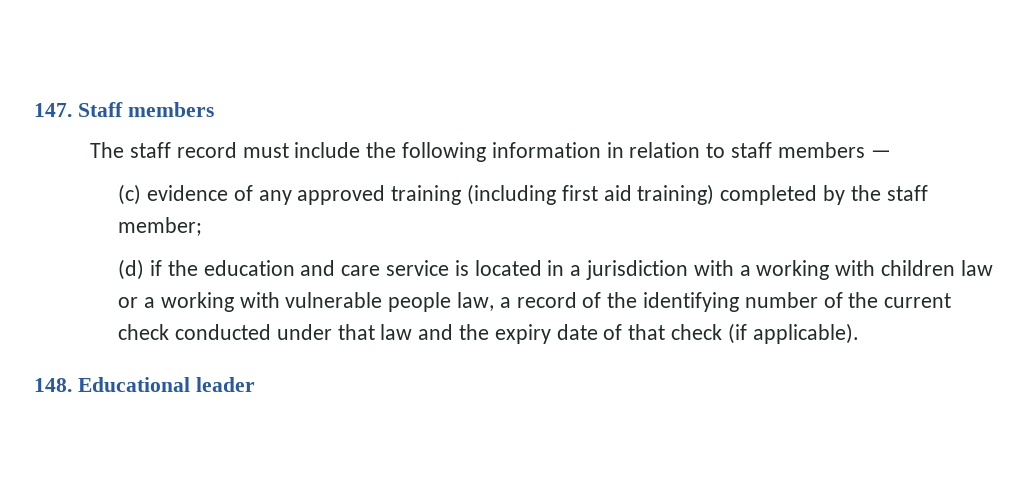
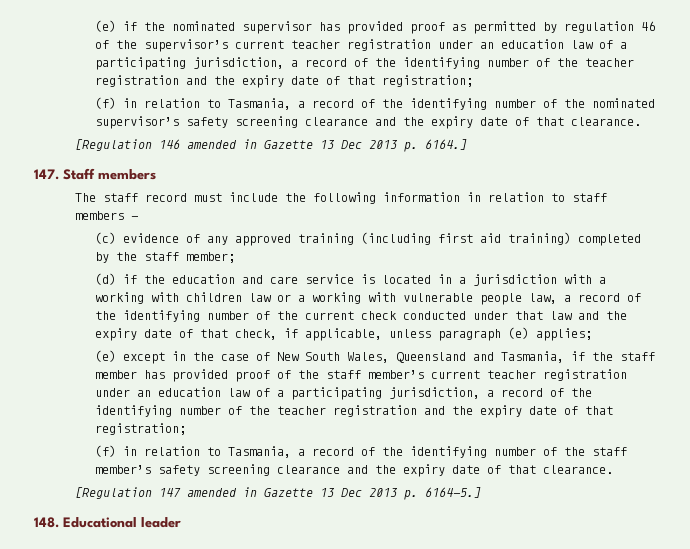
+ (e) if the nominated supervisor has provided proof as permitted by regulation 46 of the supervisor’s current teacher registration under an education law of a participating jurisdiction, a record of the identifying number of the teacher registration and the expiry date of that registration;
+ (f) in relation to Tasmania, a record of the identifying number of the nominated supervisor’s safety screening clearance and the expiry date of that clearance.
+ [Regulation 146 amended in Gazette 13 Dec 2013 p. 6164.]
- (d) if the education and care service is located in a jurisdiction with a working with children law or a working with vulnerable people law, a record of the identifying number of the current check conducted under that law and the expiry date of that check (if applicable).
+ (d) if the education and care service is located in a jurisdiction with a working with children law or a working with vulnerable people law, a record of the identifying number of the current check conducted under that law and the expiry date of that check, if applicable, unless paragraph (e) applies;
+ (e) except in the case of New South Wales, Queensland and Tasmania, if the staff member has provided proof of the staff member’s current teacher registration under an education law of a participating jurisdiction, a record of the identifying number of the teacher registration and the expiry date of that registration;
+ (f) in relation to Tasmania, a record of the identifying number of the staff member’s safety screening clearance and the expiry date of that clearance.
+ [Regulation 147 amended in Gazette 13 Dec 2013 p. 6164-5.]

